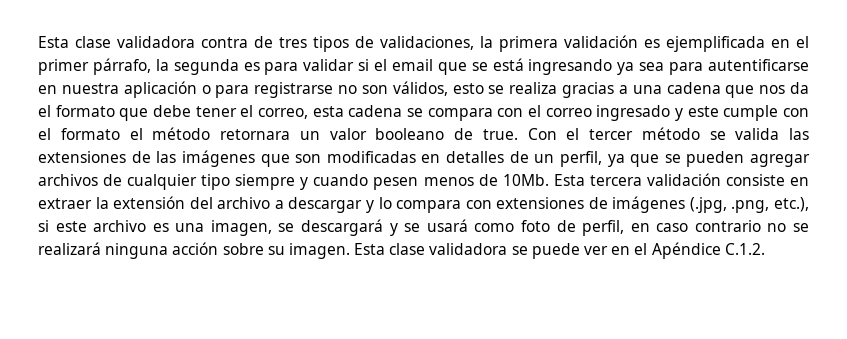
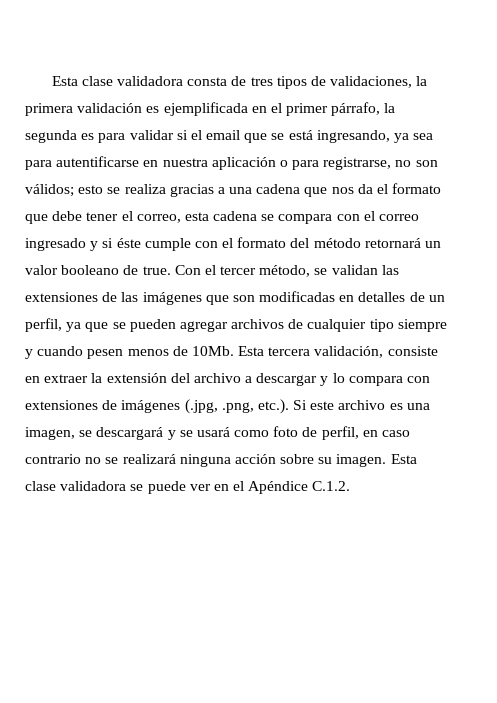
- Esta clase validadora contra de tres tipos de validaciones, la primera validación es ejemplificada en el primer párrafo, la segunda es para validar si el email que se está ingresando ya sea para autentificarse en nuestra aplicación o para registrarse no son válidos, esto se realiza gracias a una cadena que nos da el formato que debe tener el correo, esta cadena se compara con el correo ingresado y este cumple con el formato el método retornara un valor booleano de true.
+ Esta clase validadora consta de tres tipos de validaciones, la primera validación es ejemplificada en el primer párrafo, la segunda es para validar si el email que se está ingresando, ya sea para autentificarse en nuestra aplicación o para registrarse, no son válidos; esto se realiza gracias a una cadena que nos da el formato que debe tener el correo, esta cadena se compara con el correo ingresado y si éste cumple con el formato del método retornará un valor booleano de true.
- Con el tercer método se valida las extensiones de las imágenes que son modificadas en detalles de un perfil, ya que se pueden agregar archivos de cualquier tipo siempre y cuando pesen menos de 10Mb.
+ Con el tercer método, se validan las extensiones de las imágenes que son modificadas en detalles de un perfil, ya que se pueden agregar archivos de cualquier tipo siempre y cuando pesen menos de 10Mb.
- Esta tercera validación consiste en extraer la extensión del archivo a descargar y lo compara con extensiones de imágenes (.jpg, .png, etc.), si este archivo es una imagen, se descargará y se usará como foto de perfil, en caso contrario no se realizará ninguna acción sobre su imagen.
+ Esta tercera validación, consiste en extraer la extensión del archivo a descargar y lo compara con extensiones de imágenes (.jpg, .png, etc.). Si este archivo es una imagen, se descargará y se usará como foto de perfil, en caso contrario no se realizará ninguna acción sobre su imagen.

